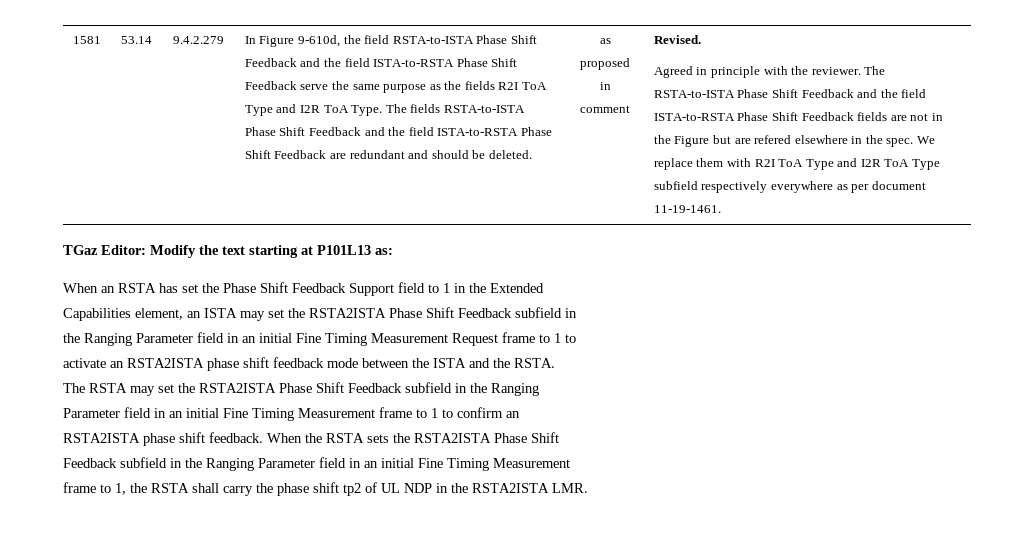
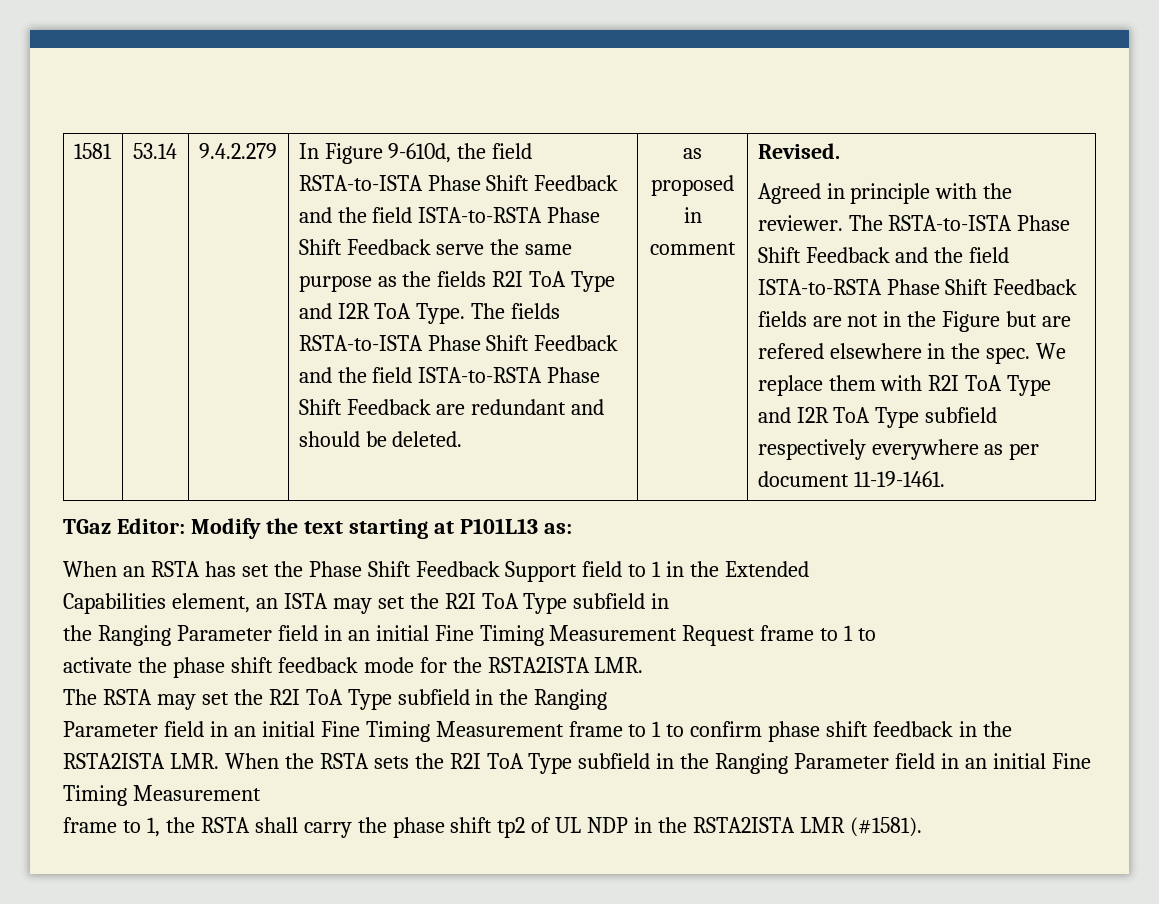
- Capabilities element, an ISTA may set the RSTA2ISTA Phase Shift Feedback subfield in
+ Capabilities element, an ISTA may set the R2I ToA Type subfield in
- activate an RSTA2ISTA phase shift feedback mode between the ISTA and the RSTA.
+ activate the phase shift feedback mode for the RSTA2ISTA LMR.
- The RSTA may set the RSTA2ISTA Phase Shift Feedback subfield in the Ranging
+ The RSTA may set the R2I ToA Type subfield in the Ranging
- Parameter field in an initial Fine Timing Measurement frame to 1 to confirm an
- RSTA2ISTA phase shift feedback. When the RSTA sets the RSTA2ISTA Phase Shift
- Feedback subfield in the Ranging Parameter field in an initial Fine Timing Measurement
+ Parameter field in an initial Fine Timing Measurement frame to 1 to confirm phase shift feedback in the RSTA2ISTA LMR. When the RSTA sets the R2I ToA Type subfield in the Ranging Parameter field in an initial Fine Timing Measurement
- frame to 1, the RSTA shall carry the phase shift tp2 of UL NDP in the RSTA2ISTA LMR.
+ frame to 1, the RSTA shall carry the phase shift tp2 of UL NDP in the RSTA2ISTA LMR (#1581).

